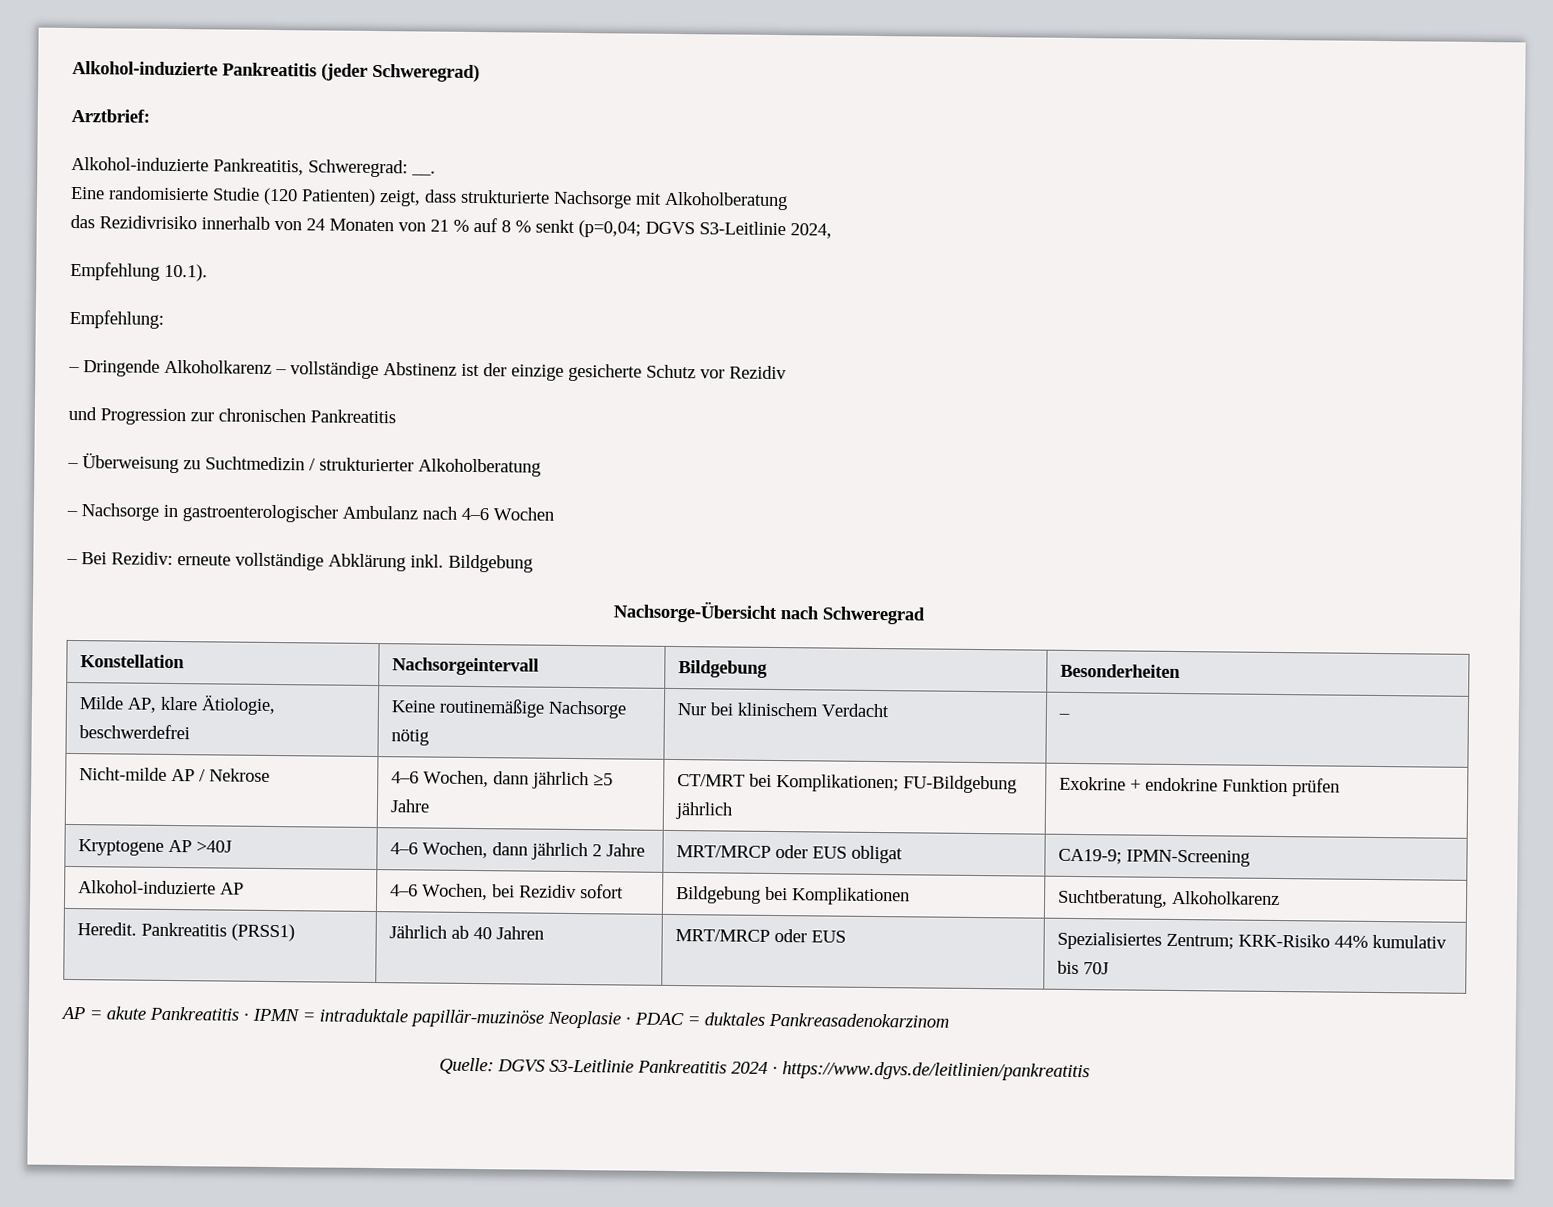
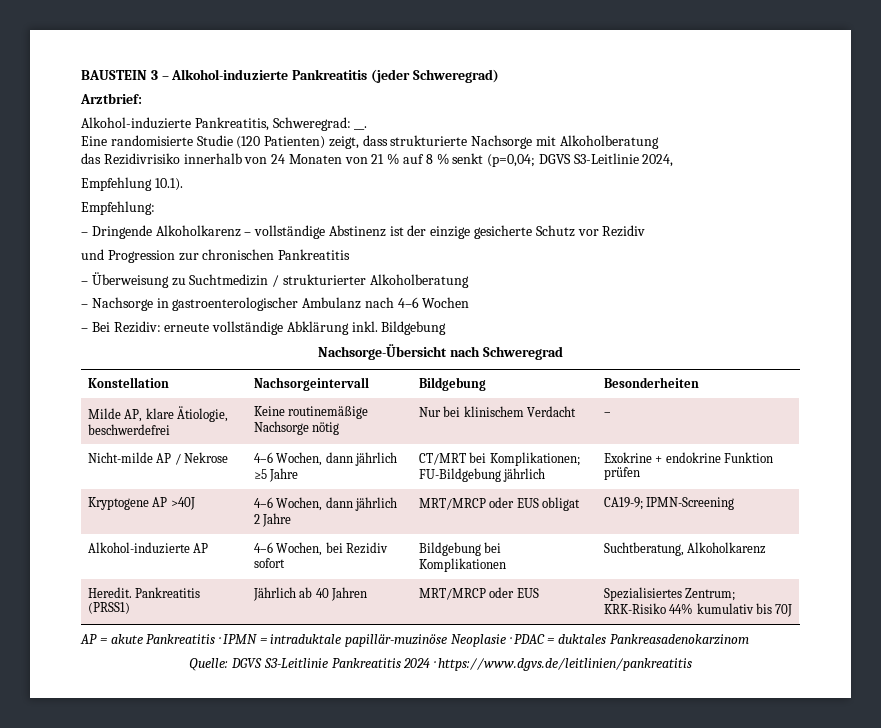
- Alkohol-induzierte Pankreatitis (jeder Schweregrad)
+ BAUSTEIN 3 – Alkohol-induzierte Pankreatitis (jeder Schweregrad)

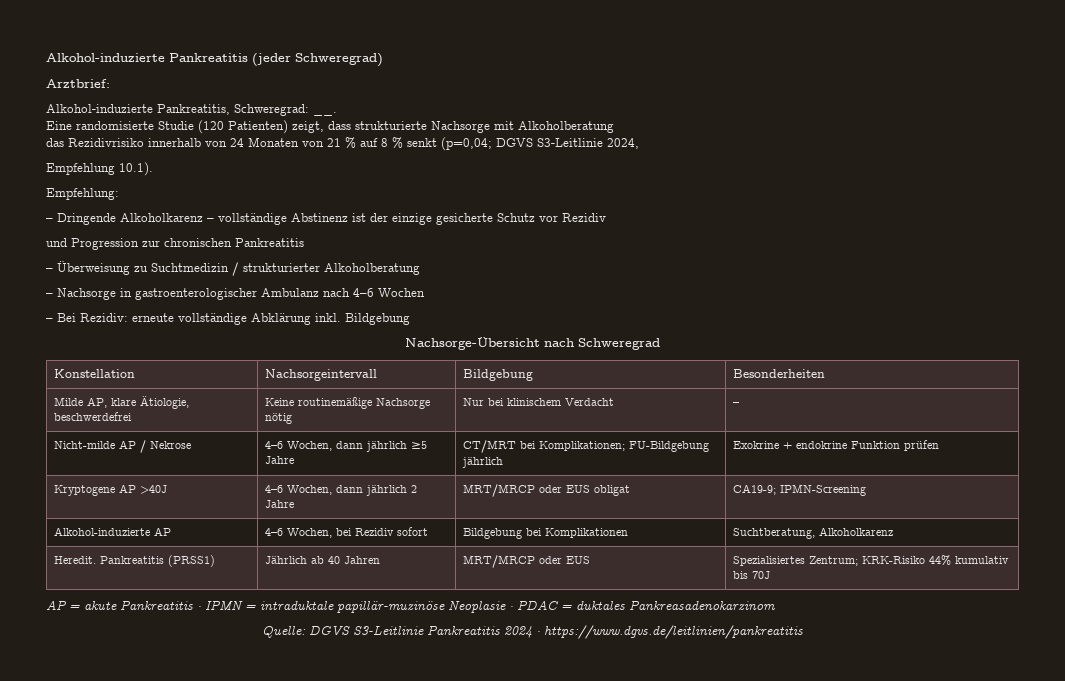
- BAUSTEIN 3 – Alkohol-induzierte Pankreatitis (jeder Schweregrad)
+ Alkohol-induzierte Pankreatitis (jeder Schweregrad)

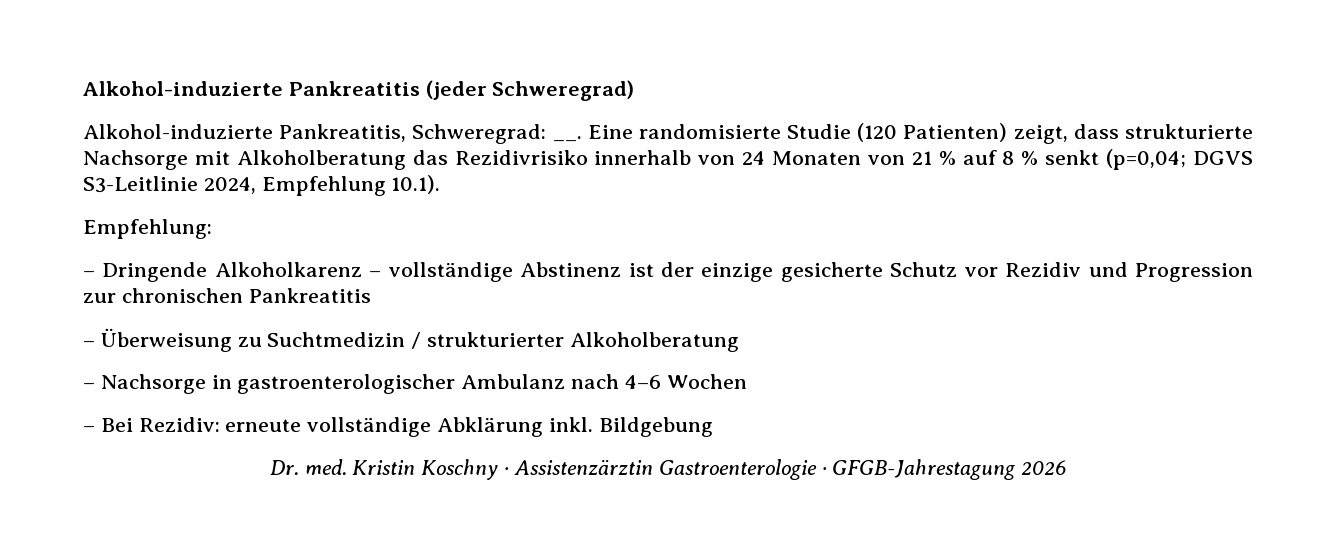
- Arztbrief:
- Alkohol-induzierte Pankreatitis, Schweregrad: __.
- Eine randomisierte Studie (120 Patienten) zeigt, dass strukturierte Nachsorge mit Alkoholberatung
- das Rezidivrisiko innerhalb von 24 Monaten von 21 % auf 8 % senkt (p=0,04; DGVS S3-Leitlinie 2024,
- Empfehlung 10.1).
+ Alkohol-induzierte Pankreatitis, Schweregrad: __. Eine randomisierte Studie (120 Patienten) zeigt, dass strukturierte Nachsorge mit Alkoholberatung das Rezidivrisiko innerhalb von 24 Monaten von 21 % auf 8 % senkt (p=0,04; DGVS S3-Leitlinie 2024, Empfehlung 10.1).
- – Dringende Alkoholkarenz – vollständige Abstinenz ist der einzige gesicherte Schutz vor Rezidiv
- und Progression zur chronischen Pankreatitis
+ – Dringende Alkoholkarenz – vollständige Abstinenz ist der einzige gesicherte Schutz vor Rezidiv und Progression zur chronischen Pankreatitis
- Nachsorge-Übersicht nach Schweregrad
- Konstellation | Nachsorgeintervall | Bildgebung | Besonderheiten
- Milde AP, klare Ätiologie, beschwerdefrei | Keine routinemäßige Nachsorge nötig | Nur bei klinischem Verdacht | –
- Nicht-milde AP / Nekrose | 4–6 Wochen, dann jährlich ≥5 Jahre | CT/MRT bei Komplikationen; FU-Bildgebung jährlich | Exokrine + endokrine Funktion prüfen
- Kryptogene AP >40J | 4–6 Wochen, dann jährlich 2 Jahre | MRT/MRCP oder EUS obligat | CA19-9; IPMN-Screening
- Alkohol-induzierte AP | 4–6 Wochen, bei Rezidiv sofort | Bildgebung bei Komplikationen | Suchtberatung, Alkoholkarenz
- Heredit. Pankreatitis (PRSS1) | Jährlich ab 40 Jahren | MRT/MRCP oder EUS | Spezialisiertes Zentrum; KRK-Risiko 44% kumulativ bis 70J
- AP = akute Pankreatitis · IPMN = intraduktale papillär-muzinöse Neoplasie · PDAC = duktales Pankreasadenokarzinom
- Quelle: DGVS S3-Leitlinie Pankreatitis 2024 · https://www.dgvs.de/leitlinien/pankreatitis
+ Dr. med. Kristin Koschny · Assistenzärztin Gastroenterologie · GFGB-Jahrestagung 2026

